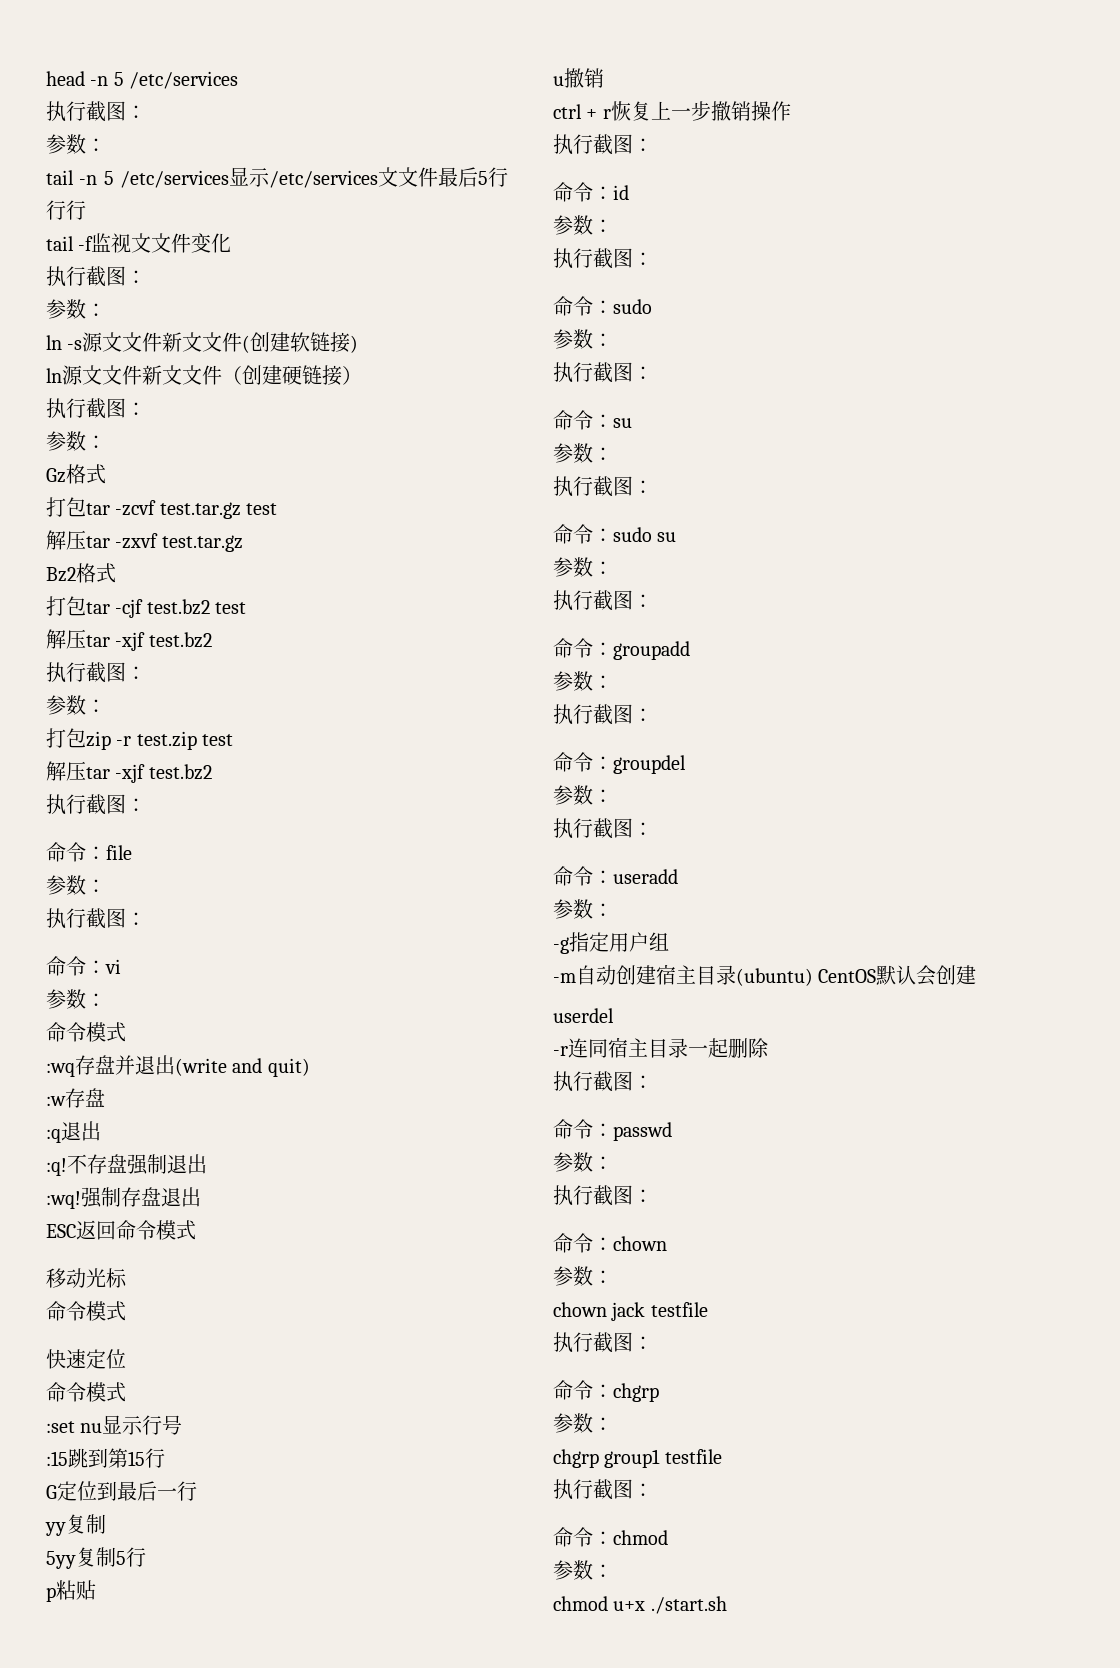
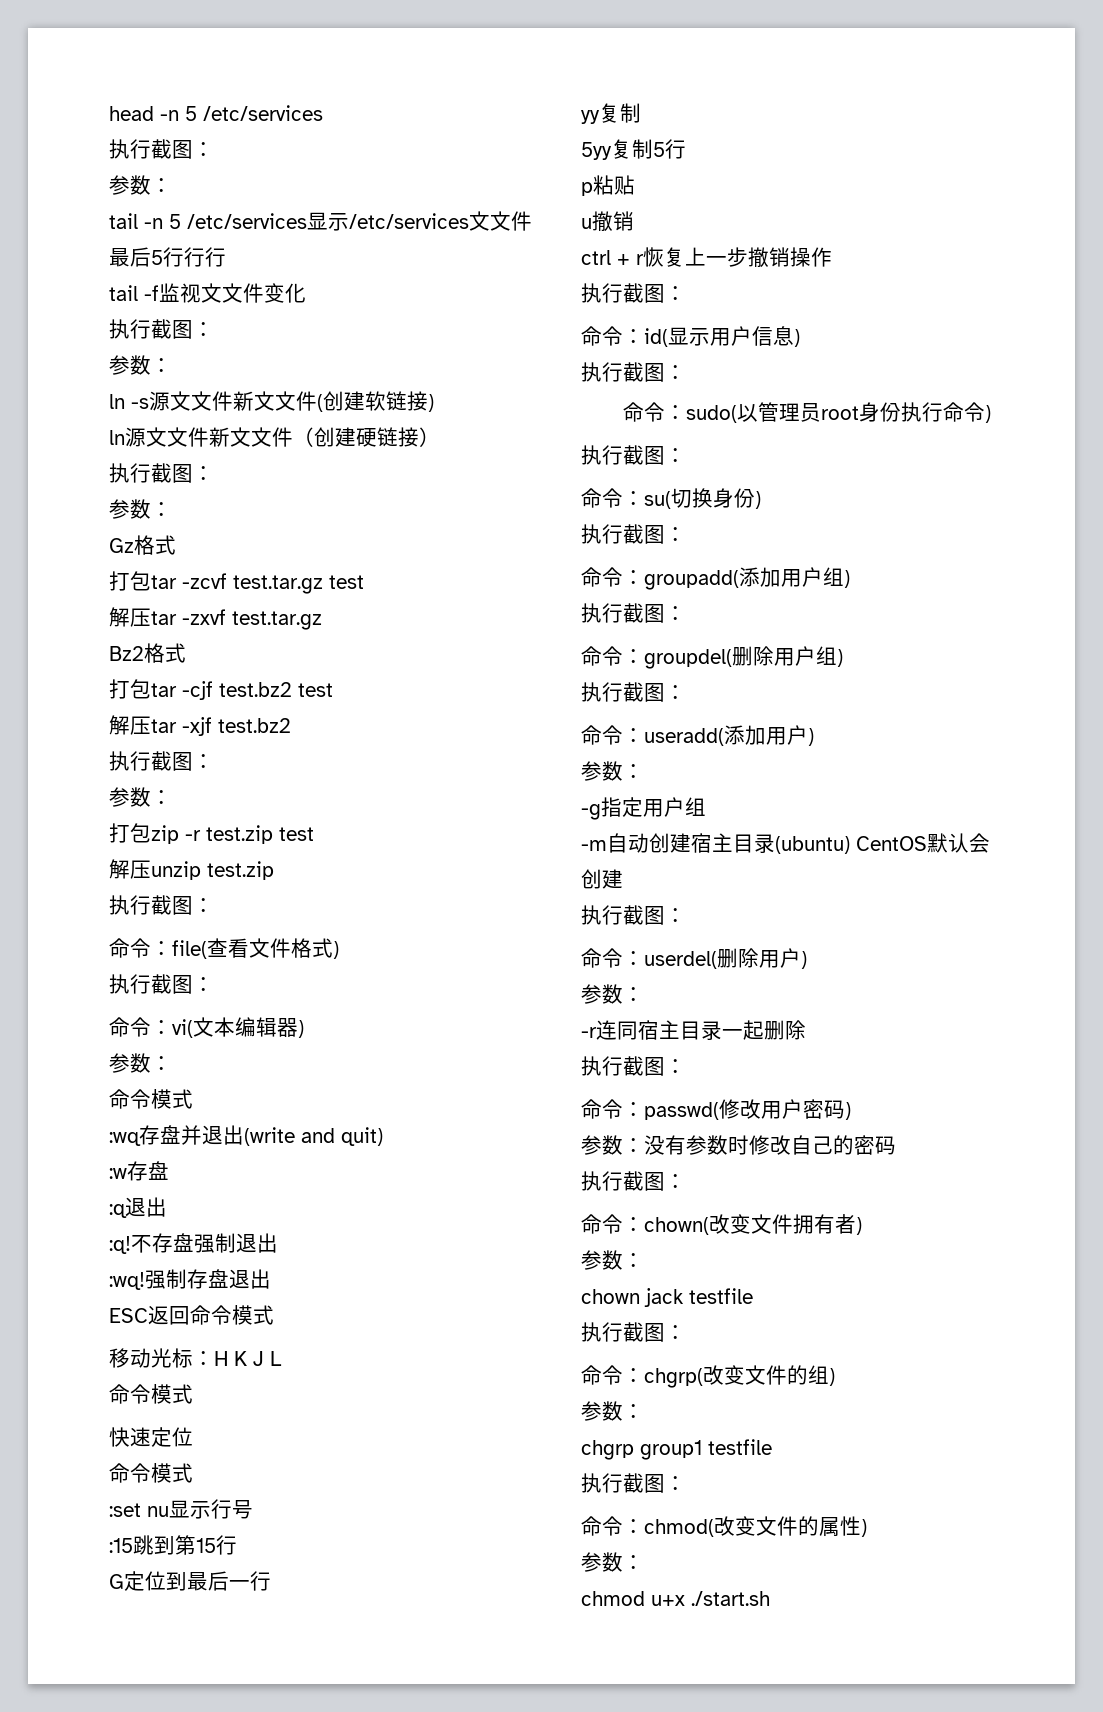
  打包zip -r test.zip test
- 解压tar -xjf test.bz2
+ 解压unzip test.zip
  执行截图：
- 命令：file
- 参数：
+ 命令：file(查看文件格式)
  执行截图：
- 命令：vi
+ 命令：vi(文本编辑器)
- 移动光标
+ 移动光标：H K J L
- 命令：id
- 参数：
+ 命令：id(显示用户信息)
  执行截图：
- 命令：sudo
- 参数：
+ 命令：sudo(以管理员root身份执行命令)
  执行截图：
- 命令：su
- 参数：
+ 命令：su(切换身份)
  执行截图：
- 命令：sudo su
- 参数：
+ 命令：groupadd(添加用户组)
  执行截图：
- 命令：groupadd
- 参数：
+ 命令：groupdel(删除用户组)
  执行截图：
- 命令：groupdel
- 参数：
- 执行截图：
- 命令：useradd
+ 命令：useradd(添加用户)
  -m自动创建宿主目录(ubuntu) CentOS默认会创建
- userdel
+ 执行截图：
+ 命令：userdel(删除用户)
+ 参数：
- 命令：passwd
- 参数：
+ 命令：passwd(修改用户密码)
+ 参数：没有参数时修改自己的密码
  执行截图：
- 命令：chown
+ 命令：chown(改变文件拥有者)
- 命令：chgrp
+ 命令：chgrp(改变文件的组)
- 命令：chmod
+ 命令：chmod(改变文件的属性)

